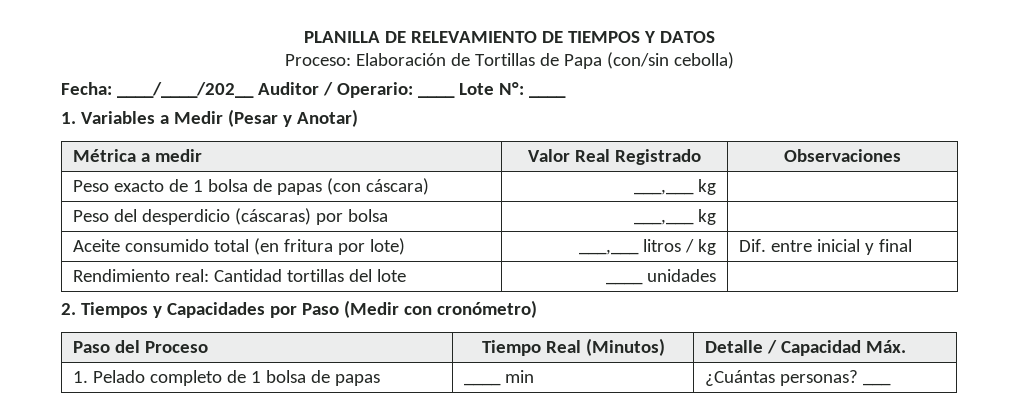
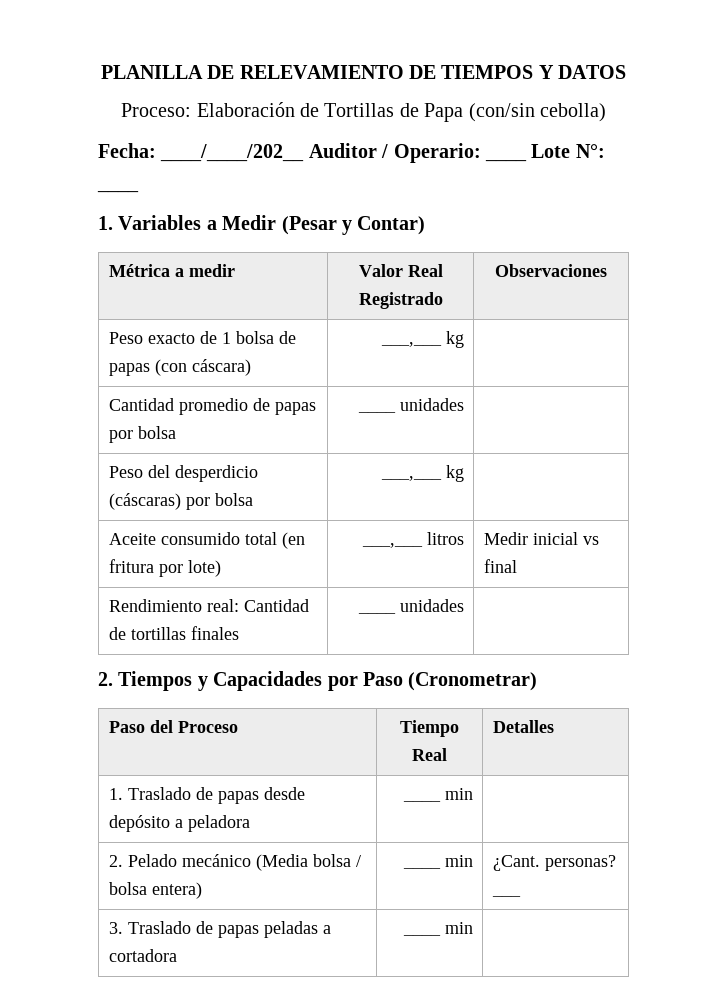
- 1. Variables a Medir (Pesar y Anotar)
+ 1. Variables a Medir (Pesar y Contar)
+ Cantidad promedio de papas por bolsa | ____ unidades |
- Aceite consumido total (en fritura por lote) | ___,___ litros / kg | Dif. entre inicial y final
+ Aceite consumido total (en fritura por lote) | ___,___ litros | Medir inicial vs final
- Rendimiento real: Cantidad tortillas del lote | ____ unidades |
+ Rendimiento real: Cantidad de tortillas finales | ____ unidades |
- 2. Tiempos y Capacidades por Paso (Medir con cronómetro)
+ 2. Tiempos y Capacidades por Paso (Cronometrar)
- Paso del Proceso | Tiempo Real (Minutos) | Detalle / Capacidad Máx.
- 1. Pelado completo de 1 bolsa de papas | ____ min | ¿Cuántas personas? ___
+ Paso del Proceso | Tiempo Real | Detalles
+ 1. Traslado de papas desde depósito a peladora | ____ min |
+ 2. Pelado mecánico (Media bolsa / bolsa entera) | ____ min | ¿Cant. personas? ___
+ 3. Traslado de papas peladas a cortadora | ____ min |

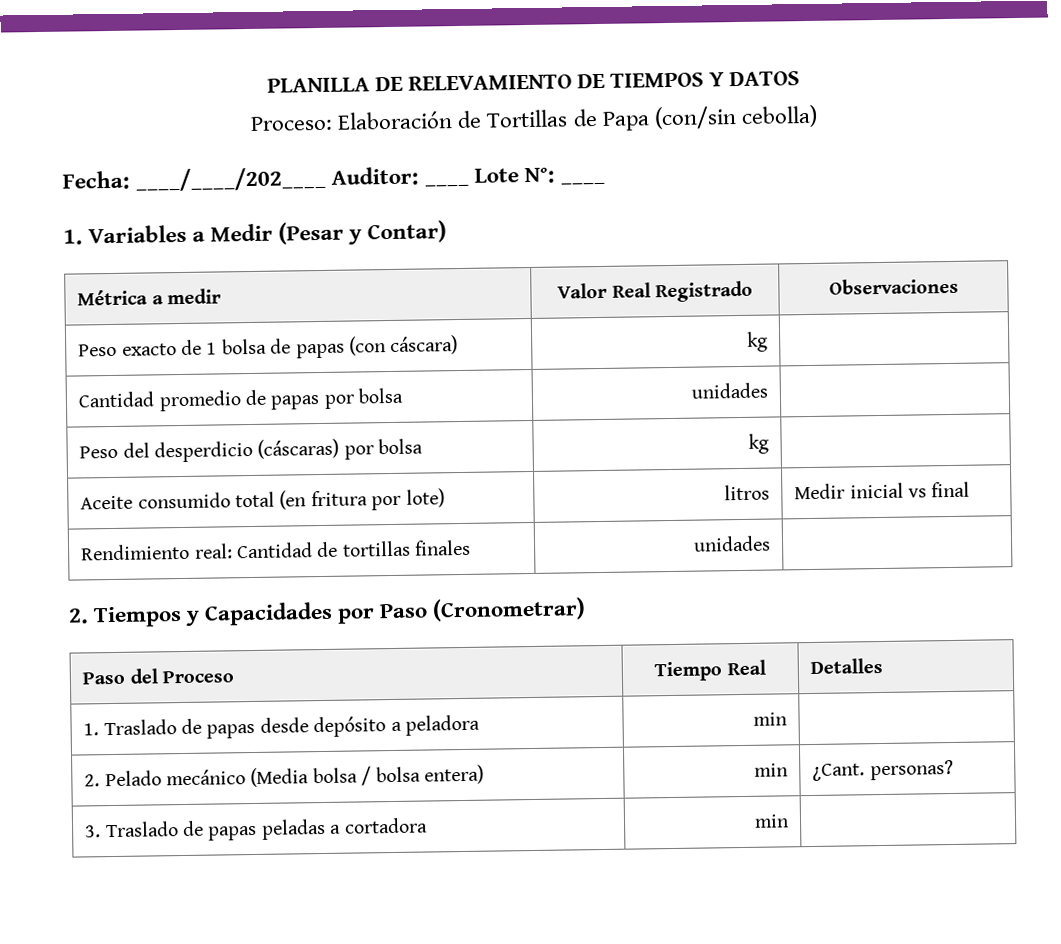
- Fecha: ____/____/202__ Auditor / Operario: ____ Lote N°: ____
+ Fecha: ____/____/202____ Auditor: ____ Lote N°: ____
- Peso exacto de 1 bolsa de papas (con cáscara) | ___,___ kg |
+ Peso exacto de 1 bolsa de papas (con cáscara) | kg |
- Cantidad promedio de papas por bolsa | ____ unidades |
+ Cantidad promedio de papas por bolsa | unidades |
- Peso del desperdicio (cáscaras) por bolsa | ___,___ kg |
+ Peso del desperdicio (cáscaras) por bolsa | kg |
- Aceite consumido total (en fritura por lote) | ___,___ litros | Medir inicial vs final
+ Aceite consumido total (en fritura por lote) | litros | Medir inicial vs final
- Rendimiento real: Cantidad de tortillas finales | ____ unidades |
+ Rendimiento real: Cantidad de tortillas finales | unidades |
- 1. Traslado de papas desde depósito a peladora | ____ min |
+ 1. Traslado de papas desde depósito a peladora | min |
- 2. Pelado mecánico (Media bolsa / bolsa entera) | ____ min | ¿Cant. personas? ___
+ 2. Pelado mecánico (Media bolsa / bolsa entera) | min | ¿Cant. personas?
- 3. Traslado de papas peladas a cortadora | ____ min |
+ 3. Traslado de papas peladas a cortadora | min |

